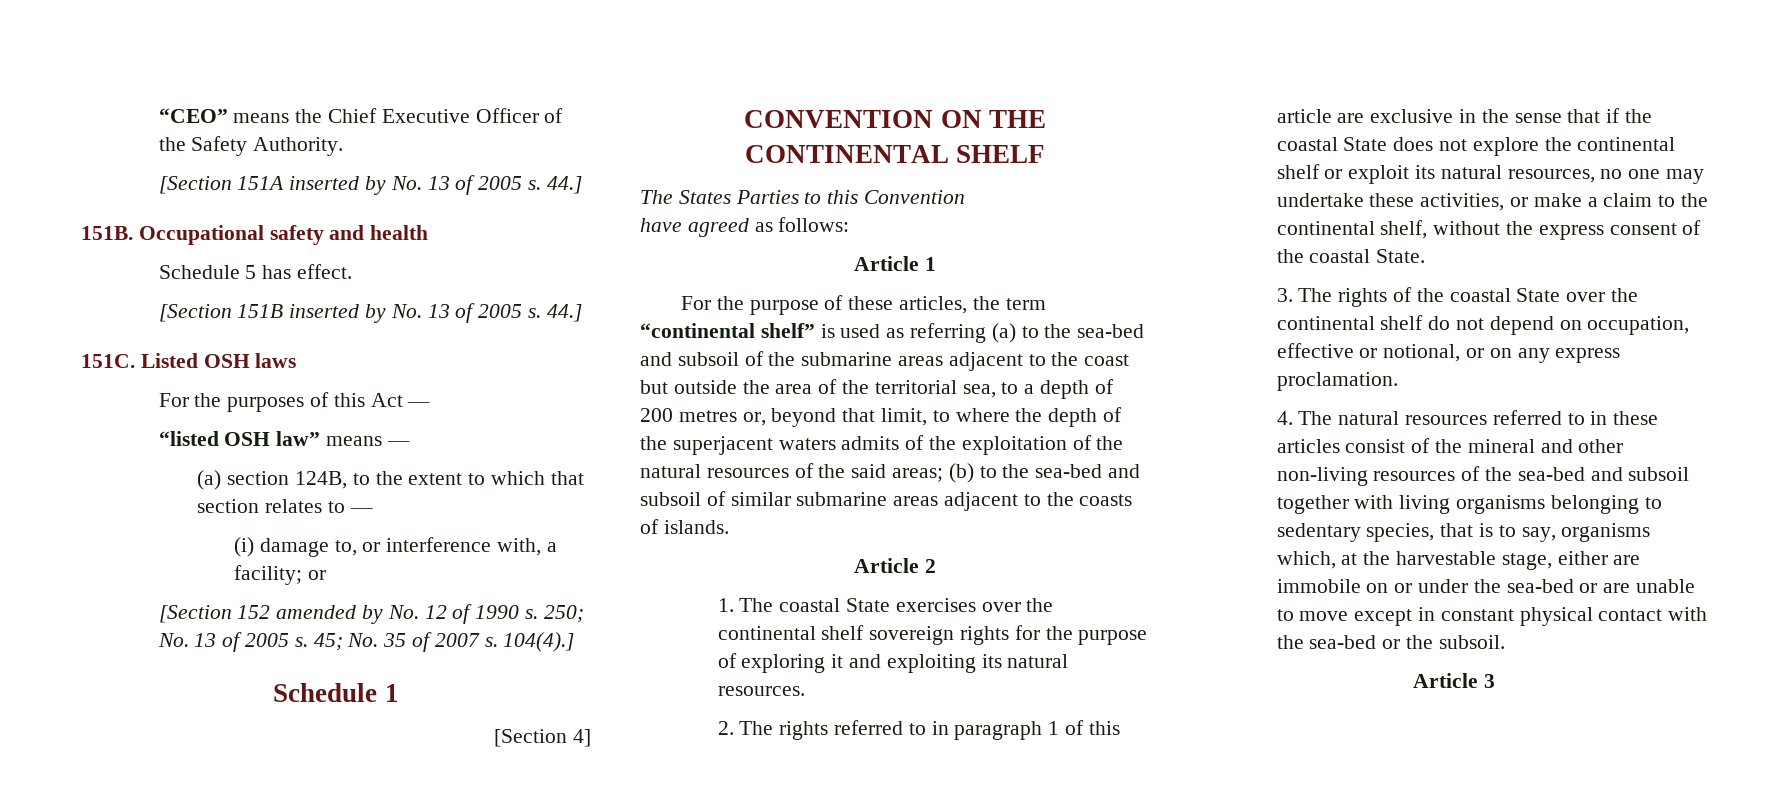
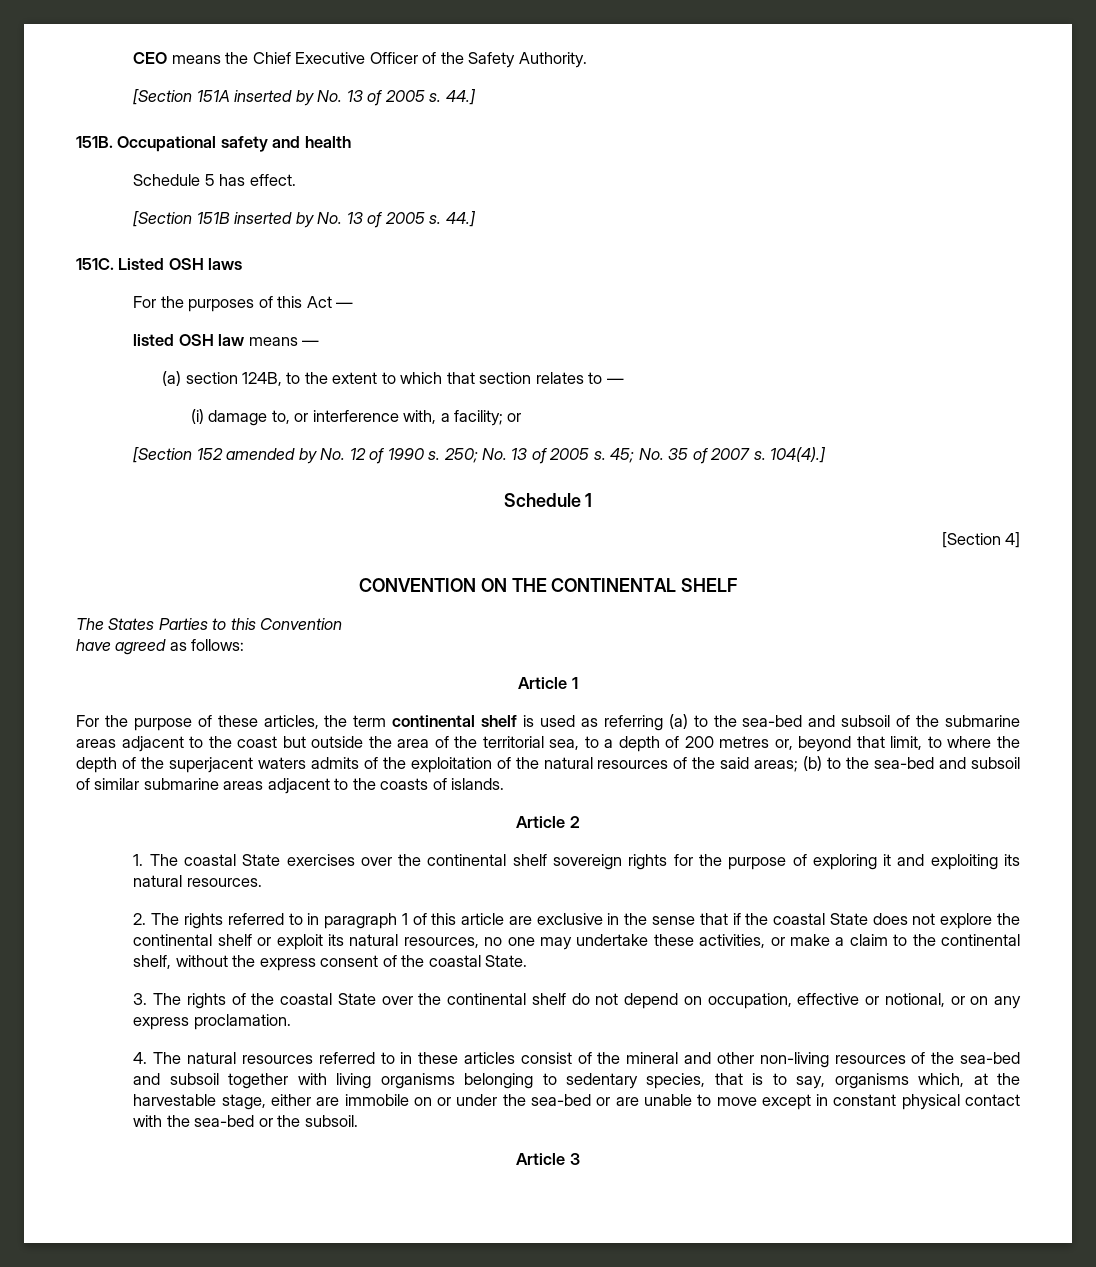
- “CEO” means the Chief Executive Officer of the Safety Authority.
+ CEO means the Chief Executive Officer of the Safety Authority.
- “listed OSH law” means —
+ listed OSH law means —
- For the purpose of these articles, the term “continental shelf” is used as referring (a) to the sea-bed and subsoil of the submarine areas adjacent to the coast but outside the area of the territorial sea, to a depth of 200 metres or, beyond that limit, to where the depth of the superjacent waters admits of the exploitation of the natural resources of the said areas;
+ For the purpose of these articles, the term continental shelf is used as referring (a) to the sea-bed and subsoil of the submarine areas adjacent to the coast but outside the area of the territorial sea, to a depth of 200 metres or, beyond that limit, to where the depth of the superjacent waters admits of the exploitation of the natural resources of the said areas;

